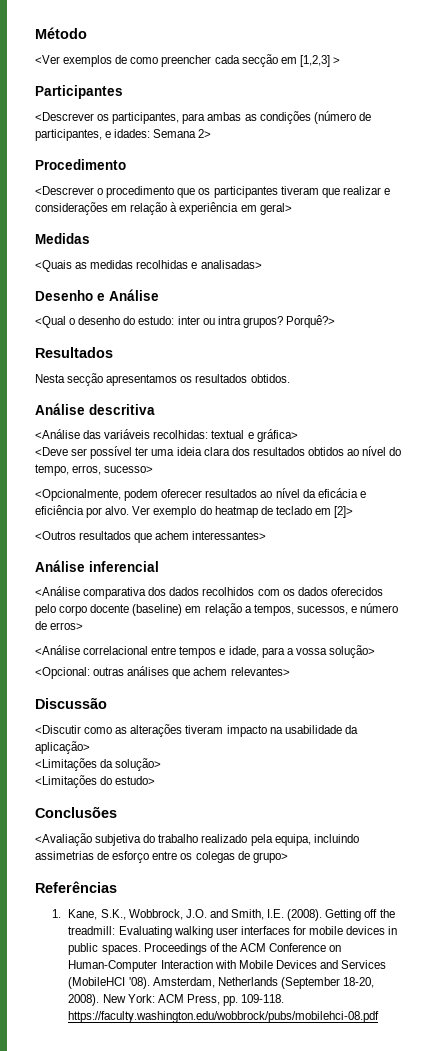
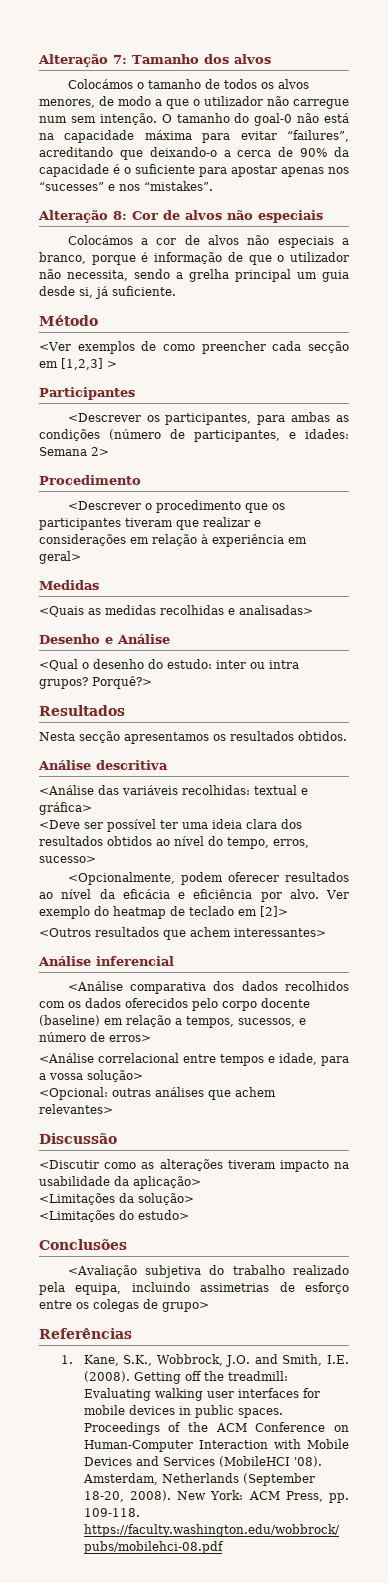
+ Alteração 7: Tamanho dos alvos
+ Colocámos o tamanho de todos os alvos menores, de modo a que o utilizador não carregue num sem intenção. O tamanho do goal-0 não está na capacidade máxima para evitar “failures”, acreditando que deixando-o a cerca de 90% da capacidade é o suficiente para apostar apenas nos “sucesses” e nos “mistakes”.
+ Alteração 8: Cor de alvos não especiais
+ Colocámos a cor de alvos não especiais a branco, porque é informação de que o utilizador não necessita, sendo a grelha principal um guia desde si, já suficiente.

